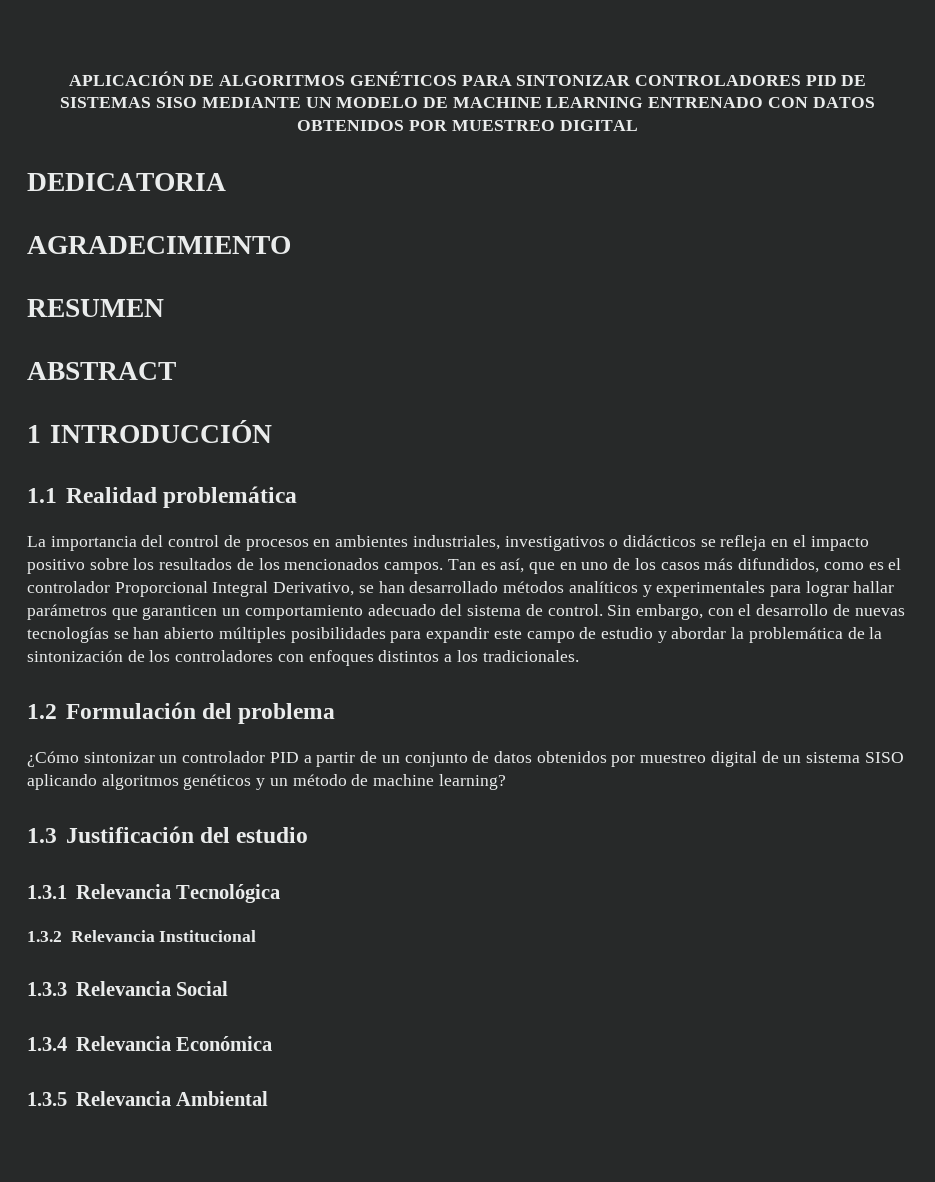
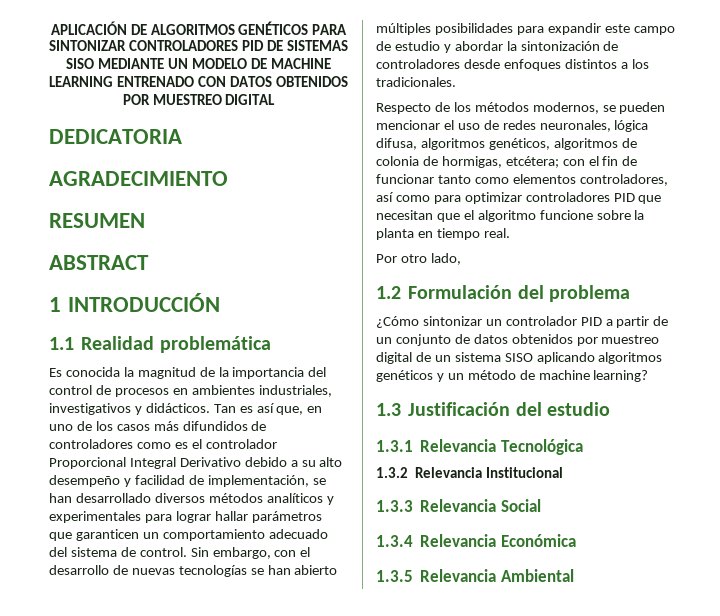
- La importancia del control de procesos en ambientes industriales, investigativos o didácticos se refleja en el impacto positivo sobre los resultados de los mencionados campos. Tan es así, que en uno de los casos más difundidos, como es el controlador Proporcional Integral Derivativo, se han desarrollado métodos analíticos y experimentales para lograr hallar parámetros que garanticen un comportamiento adecuado del sistema de control.
+ Es conocida la magnitud de la importancia del control de procesos en ambientes industriales, investigativos y didácticos. Tan es así que, en uno de los casos más difundidos de controladores como es el controlador Proporcional Integral Derivativo debido a su alto desempeño y facilidad de implementación, se han desarrollado diversos métodos analíticos y experimentales para lograr hallar parámetros que garanticen un comportamiento adecuado del sistema de control.
- Sin embargo, con el desarrollo de nuevas tecnologías se han abierto múltiples posibilidades para expandir este campo de estudio y abordar la problemática de la sintonización de los controladores con enfoques distintos a los tradicionales.
+ Sin embargo, con el desarrollo de nuevas tecnologías se han abierto múltiples posibilidades para expandir este campo de estudio y abordar la sintonización de controladores desde enfoques distintos a los tradicionales.
+ Respecto de los métodos modernos, se pueden mencionar el uso de redes neuronales, lógica difusa, algoritmos genéticos, algoritmos de colonia de hormigas, etcétera; con el fin de funcionar tanto como elementos controladores, así como para optimizar controladores PID que necesitan que el algoritmo funcione sobre la planta en tiempo real.
+ Por otro lado,

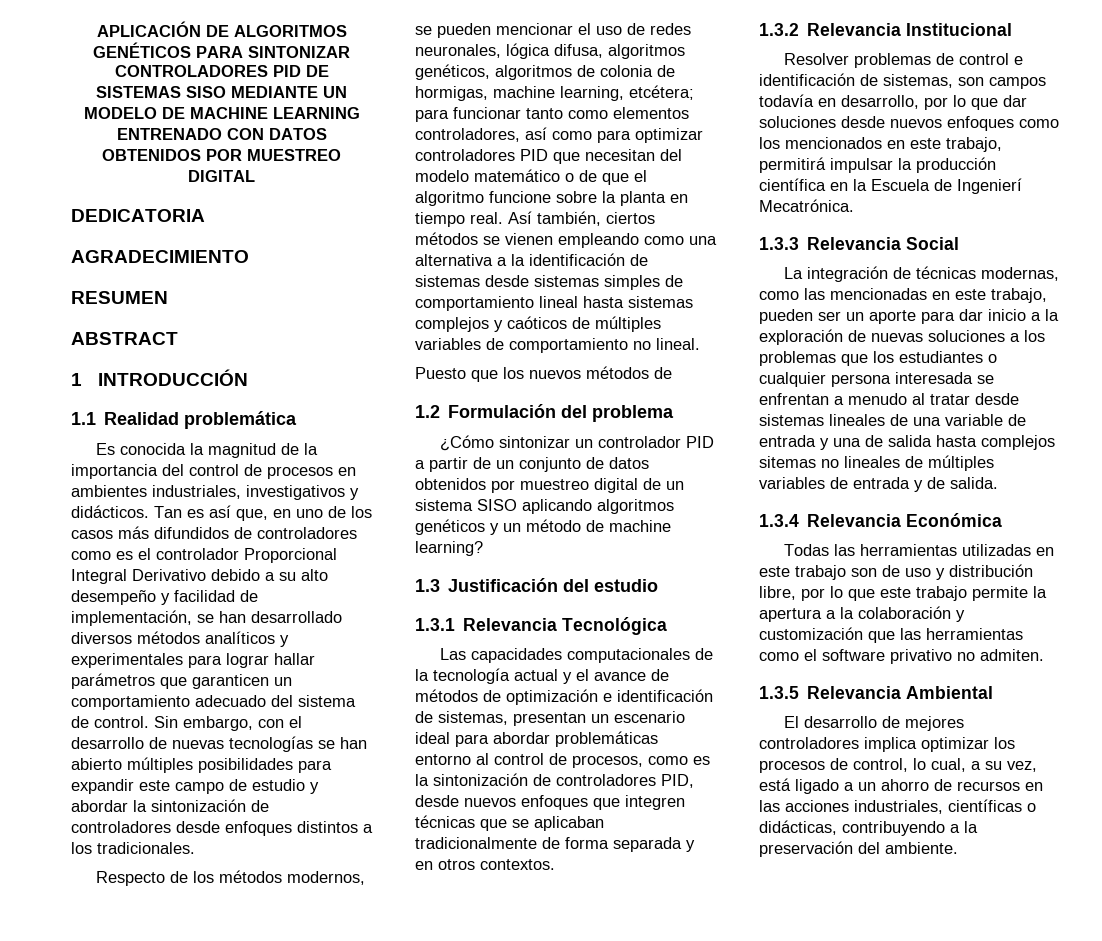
- Respecto de los métodos modernos, se pueden mencionar el uso de redes neuronales, lógica difusa, algoritmos genéticos, algoritmos de colonia de hormigas, etcétera; con el fin de funcionar tanto como elementos controladores, así como para optimizar controladores PID que necesitan que el algoritmo funcione sobre la planta en tiempo real.
- Por otro lado,
+ Respecto de los métodos modernos, se pueden mencionar el uso de redes neuronales, lógica difusa, algoritmos genéticos, algoritmos de colonia de hormigas, machine learning, etcétera; para funcionar tanto como elementos controladores, así como para optimizar controladores PID que necesitan del modelo matemático o de que el algoritmo funcione sobre la planta en tiempo real. Así también, ciertos métodos se vienen empleando como una alternativa a la identificación de sistemas desde sistemas simples de comportamiento lineal hasta sistemas complejos y caóticos de múltiples variables de comportamiento no lineal.
+ Puesto que los nuevos métodos de
+ Las capacidades computacionales de la tecnología actual y el avance de métodos de optimización e identificación de sistemas, presentan un escenario ideal para abordar problemáticas entorno al control de procesos, como es la sintonización de controladores PID, desde nuevos enfoques que integren técnicas que se aplicaban tradicionalmente de forma separada y en otros contextos.
  1.3.2 Relevancia Institucional
+ Resolver problemas de control e identificación de sistemas, son campos todavía en desarrollo, por lo que dar soluciones desde nuevos enfoques como los mencionados en este trabajo, permitirá impulsar la producción científica en la Escuela de Ingenierí Mecatrónica.
  1.3.3 Relevancia Social
+ La integración de técnicas modernas, como las mencionadas en este trabajo, pueden ser un aporte para dar inicio a la exploración de nuevas soluciones a los problemas que los estudiantes o cualquier persona interesada se enfrentan a menudo al tratar desde sistemas lineales de una variable de entrada y una de salida hasta complejos sitemas no lineales de múltiples variables de entrada y de salida.
  1.3.4 Relevancia Económica
+ Todas las herramientas utilizadas en este trabajo son de uso y distribución libre, por lo que este trabajo permite la apertura a la colaboración y customización que las herramientas como el software privativo no admiten.
  1.3.5 Relevancia Ambiental
+ El desarrollo de mejores controladores implica optimizar los procesos de control, lo cual, a su vez, está ligado a un ahorro de recursos en las acciones industriales, científicas o didácticas, contribuyendo a la preservación del ambiente.

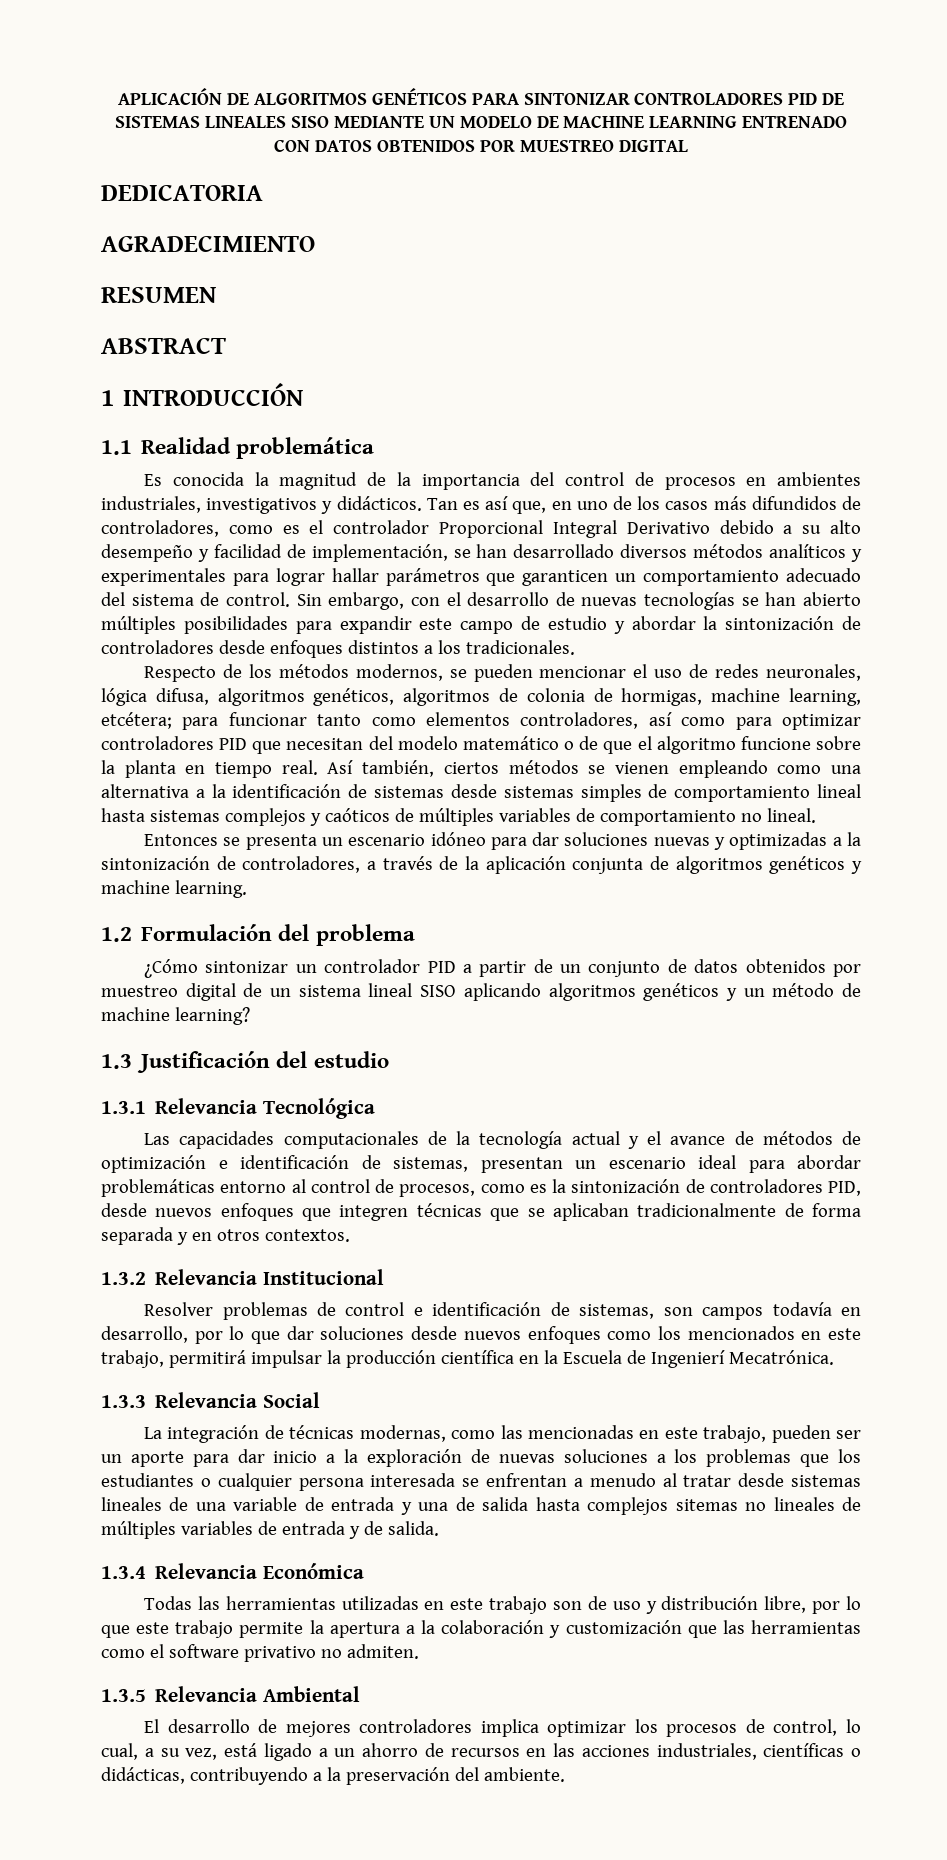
- APLICACIÓN DE ALGORITMOS GENÉTICOS PARA SINTONIZAR CONTROLADORES PID DE SISTEMAS SISO MEDIANTE UN MODELO DE MACHINE LEARNING ENTRENADO CON DATOS OBTENIDOS POR MUESTREO DIGITAL
+ APLICACIÓN DE ALGORITMOS GENÉTICOS PARA SINTONIZAR CONTROLADORES PID DE SISTEMAS LINEALES SISO MEDIANTE UN MODELO DE MACHINE LEARNING ENTRENADO CON DATOS OBTENIDOS POR MUESTREO DIGITAL
- Tan es así que, en uno de los casos más difundidos de controladores como es el controlador Proporcional Integral Derivativo debido a su alto desempeño y facilidad de implementación, se han desarrollado diversos métodos analíticos y experimentales para lograr hallar parámetros que garanticen un comportamiento adecuado del sistema de control.
+ Tan es así que, en uno de los casos más difundidos de controladores, como es el controlador Proporcional Integral Derivativo debido a su alto desempeño y facilidad de implementación, se han desarrollado diversos métodos analíticos y experimentales para lograr hallar parámetros que garanticen un comportamiento adecuado del sistema de control.
- Puesto que los nuevos métodos de
+ Entonces se presenta un escenario idóneo para dar soluciones nuevas y optimizadas a la sintonización de controladores, a través de la aplicación conjunta de algoritmos genéticos y machine learning.
- ¿Cómo sintonizar un controlador PID a partir de un conjunto de datos obtenidos por muestreo digital de un sistema SISO aplicando algoritmos genéticos y un método de machine learning?
+ ¿Cómo sintonizar un controlador PID a partir de un conjunto de datos obtenidos por muestreo digital de un sistema lineal SISO aplicando algoritmos genéticos y un método de machine learning?

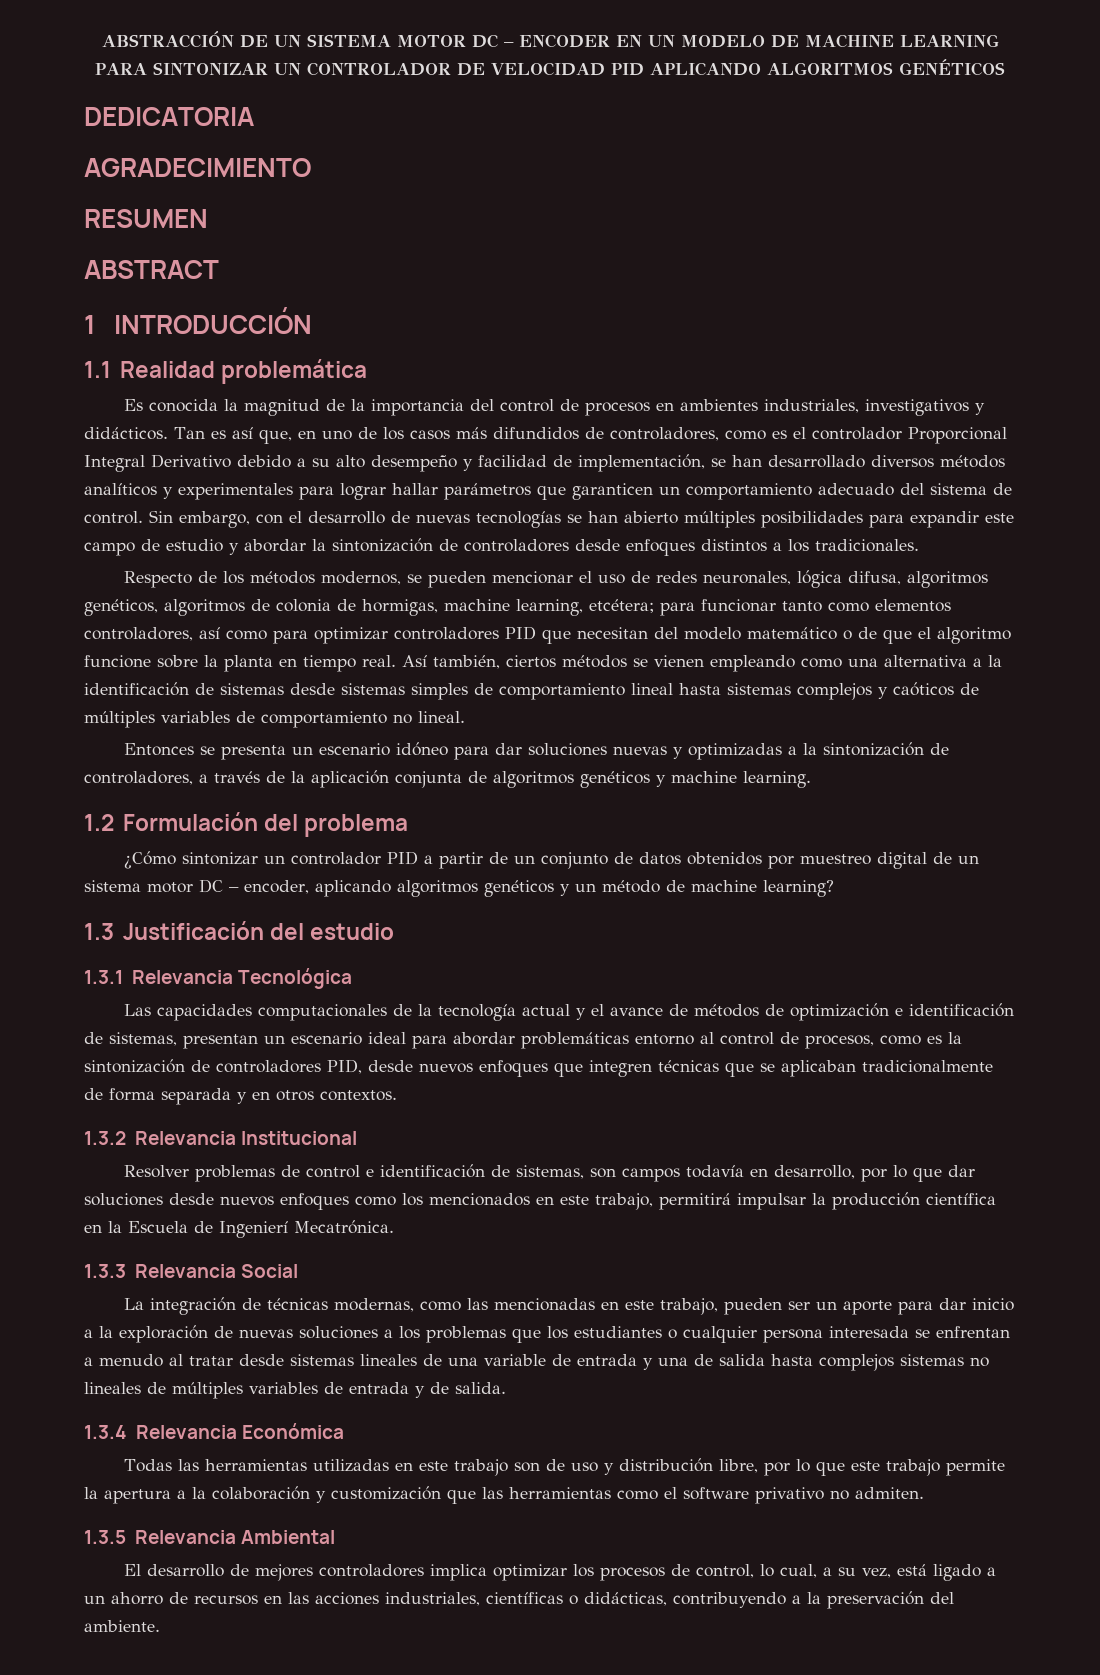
- APLICACIÓN DE ALGORITMOS GENÉTICOS PARA SINTONIZAR CONTROLADORES PID DE SISTEMAS LINEALES SISO MEDIANTE UN MODELO DE MACHINE LEARNING ENTRENADO CON DATOS OBTENIDOS POR MUESTREO DIGITAL
+ ABSTRACCIÓN DE UN SISTEMA MOTOR DC – ENCODER EN UN MODELO DE MACHINE LEARNING PARA SINTONIZAR UN CONTROLADOR DE VELOCIDAD PID APLICANDO ALGORITMOS GENÉTICOS
- ¿Cómo sintonizar un controlador PID a partir de un conjunto de datos obtenidos por muestreo digital de un sistema lineal SISO aplicando algoritmos genéticos y un método de machine learning?
+ ¿Cómo sintonizar un controlador PID a partir de un conjunto de datos obtenidos por muestreo digital de un sistema motor DC – encoder, aplicando algoritmos genéticos y un método de machine learning?
- La integración de técnicas modernas, como las mencionadas en este trabajo, pueden ser un aporte para dar inicio a la exploración de nuevas soluciones a los problemas que los estudiantes o cualquier persona interesada se enfrentan a menudo al tratar desde sistemas lineales de una variable de entrada y una de salida hasta complejos sitemas no lineales de múltiples variables de entrada y de salida.
+ La integración de técnicas modernas, como las mencionadas en este trabajo, pueden ser un aporte para dar inicio a la exploración de nuevas soluciones a los problemas que los estudiantes o cualquier persona interesada se enfrentan a menudo al tratar desde sistemas lineales de una variable de entrada y una de salida hasta complejos sistemas no lineales de múltiples variables de entrada y de salida.

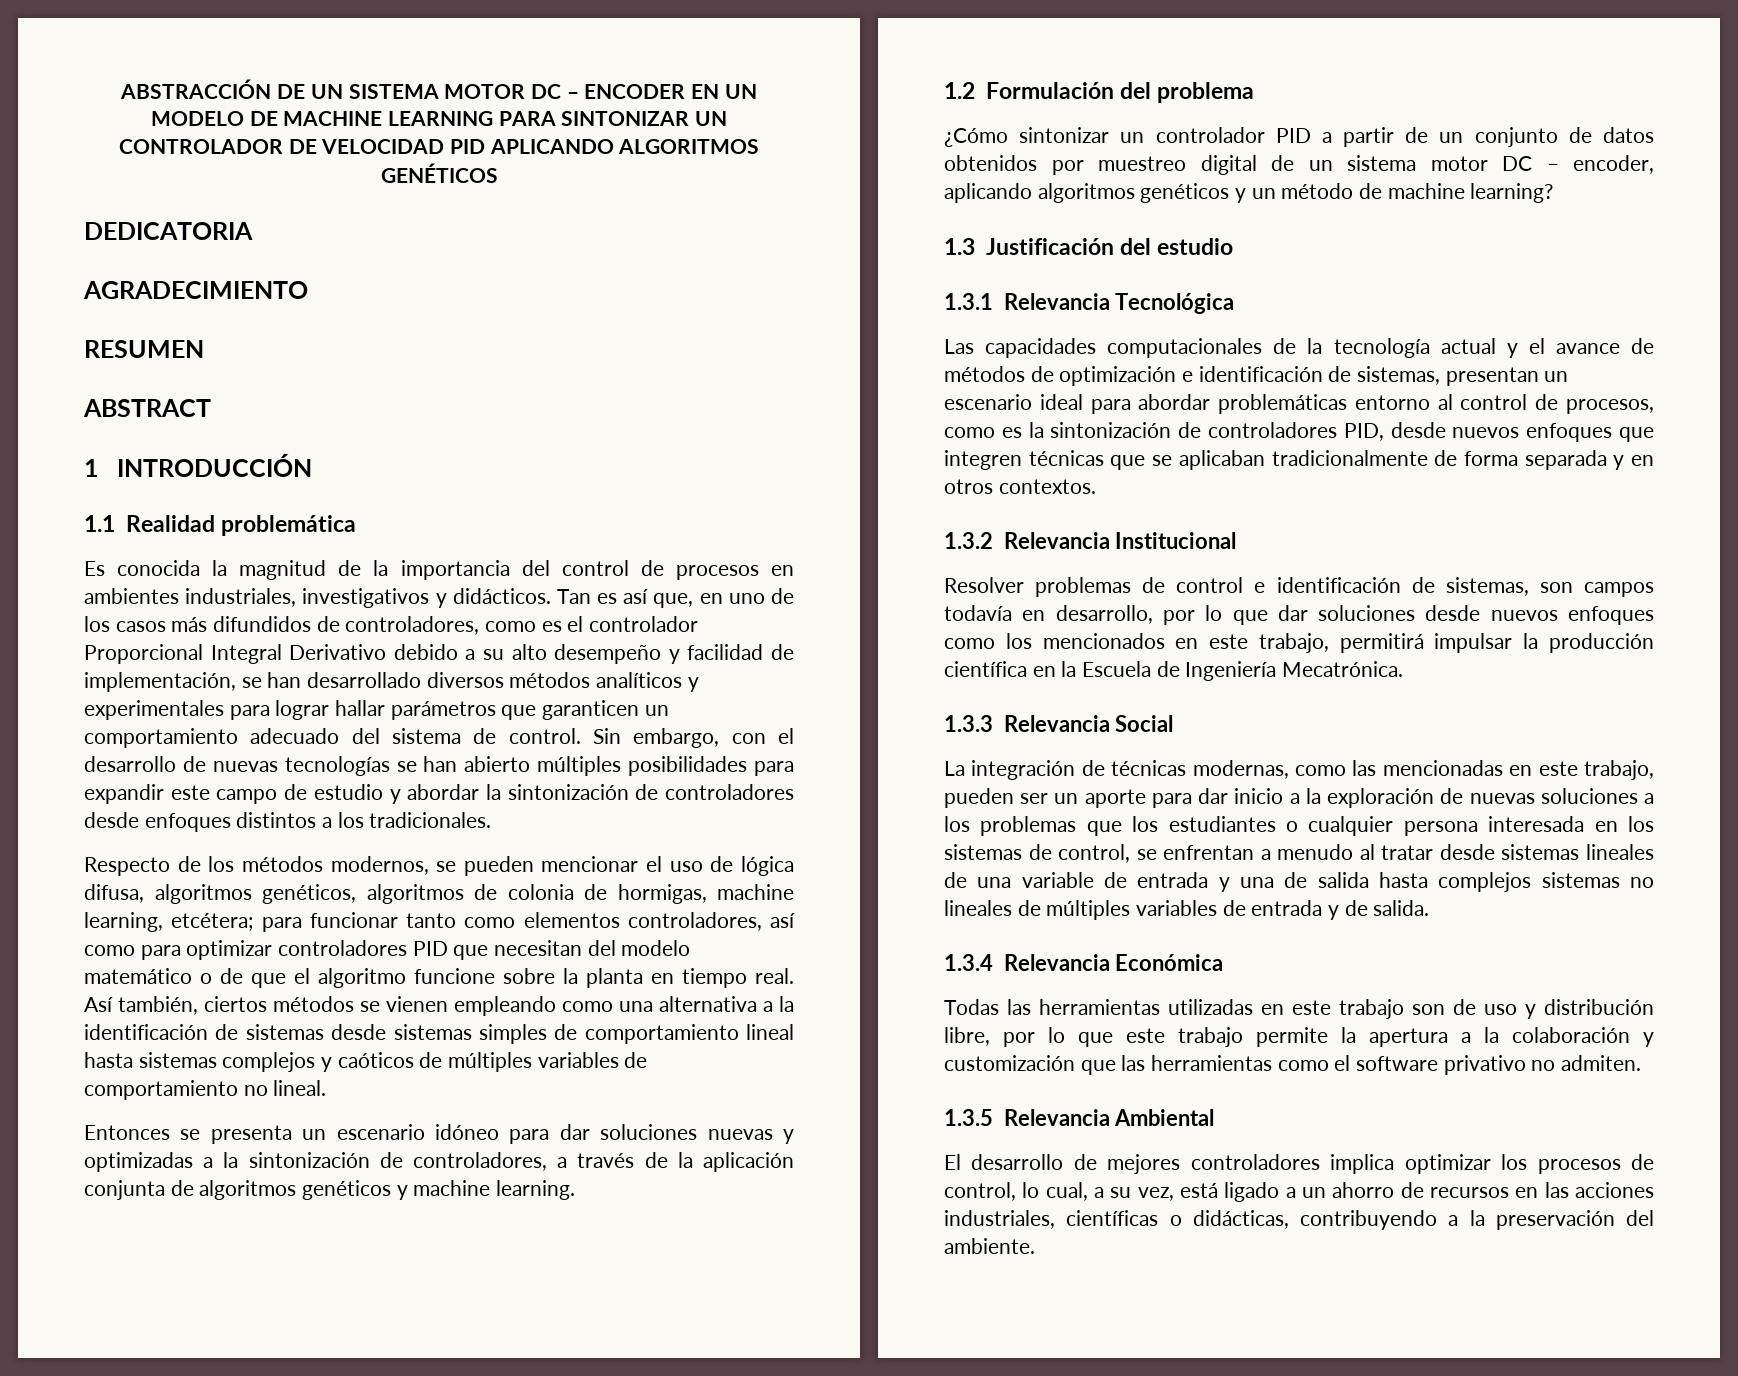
- Respecto de los métodos modernos, se pueden mencionar el uso de redes neuronales, lógica difusa, algoritmos genéticos, algoritmos de colonia de hormigas, machine learning, etcétera; para funcionar tanto como elementos controladores, así como para optimizar controladores PID que necesitan del modelo matemático o de que el algoritmo funcione sobre la planta en tiempo real.
+ Respecto de los métodos modernos, se pueden mencionar el uso de lógica difusa, algoritmos genéticos, algoritmos de colonia de hormigas, machine learning, etcétera; para funcionar tanto como elementos controladores, así como para optimizar controladores PID que necesitan del modelo matemático o de que el algoritmo funcione sobre la planta en tiempo real.
- Resolver problemas de control e identificación de sistemas, son campos todavía en desarrollo, por lo que dar soluciones desde nuevos enfoques como los mencionados en este trabajo, permitirá impulsar la producción científica en la Escuela de Ingenierí Mecatrónica.
+ Resolver problemas de control e identificación de sistemas, son campos todavía en desarrollo, por lo que dar soluciones desde nuevos enfoques como los mencionados en este trabajo, permitirá impulsar la producción científica en la Escuela de Ingeniería Mecatrónica.
- La integración de técnicas modernas, como las mencionadas en este trabajo, pueden ser un aporte para dar inicio a la exploración de nuevas soluciones a los problemas que los estudiantes o cualquier persona interesada se enfrentan a menudo al tratar desde sistemas lineales de una variable de entrada y una de salida hasta complejos sistemas no lineales de múltiples variables de entrada y de salida.
+ La integración de técnicas modernas, como las mencionadas en este trabajo, pueden ser un aporte para dar inicio a la exploración de nuevas soluciones a los problemas que los estudiantes o cualquier persona interesada en los sistemas de control, se enfrentan a menudo al tratar desde sistemas lineales de una variable de entrada y una de salida hasta complejos sistemas no lineales de múltiples variables de entrada y de salida.

